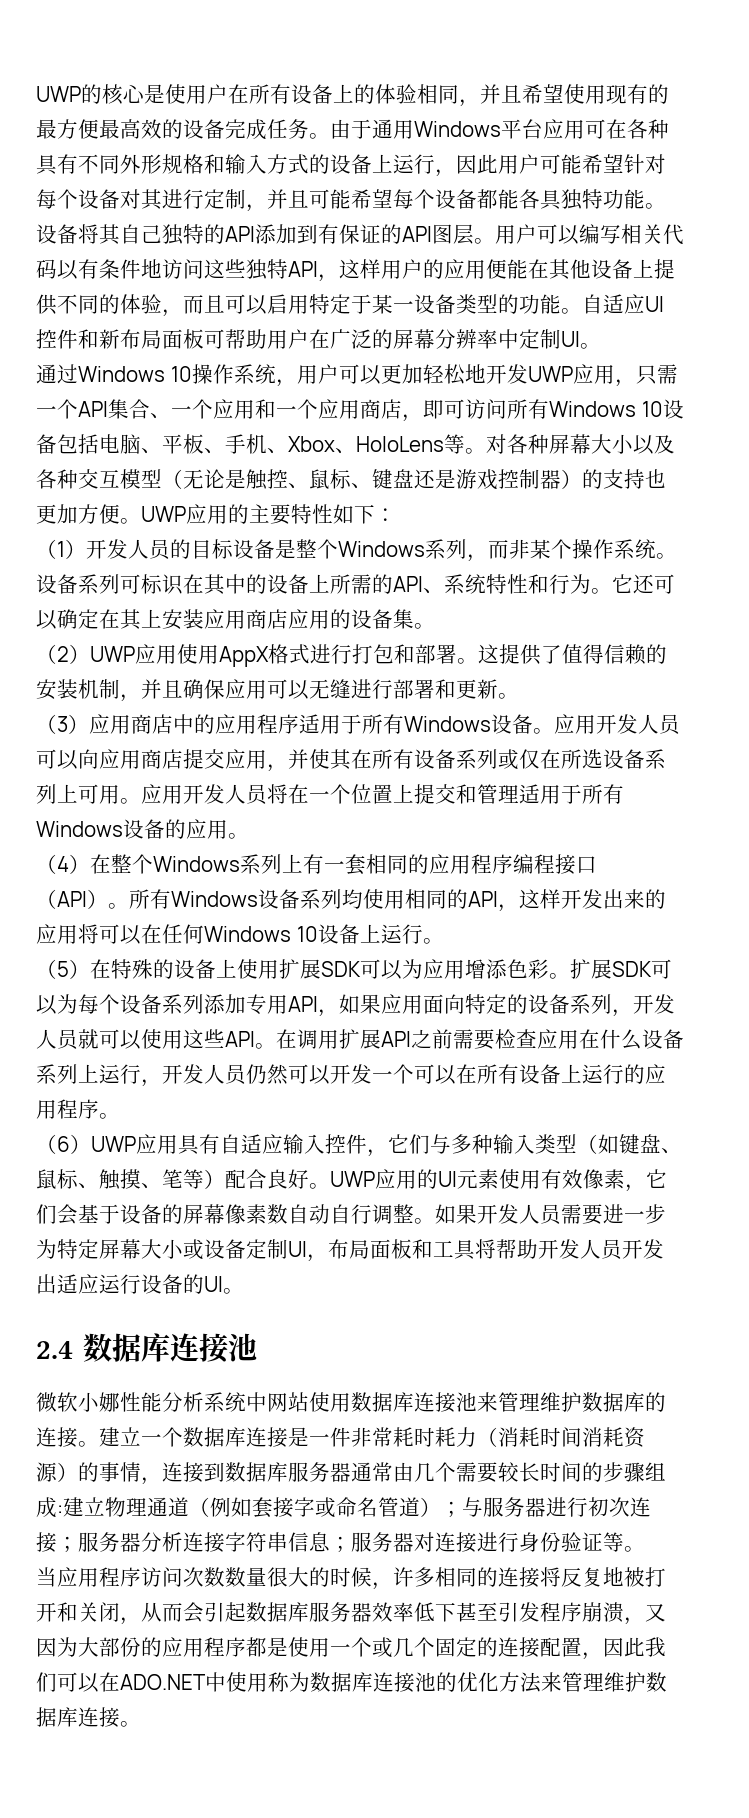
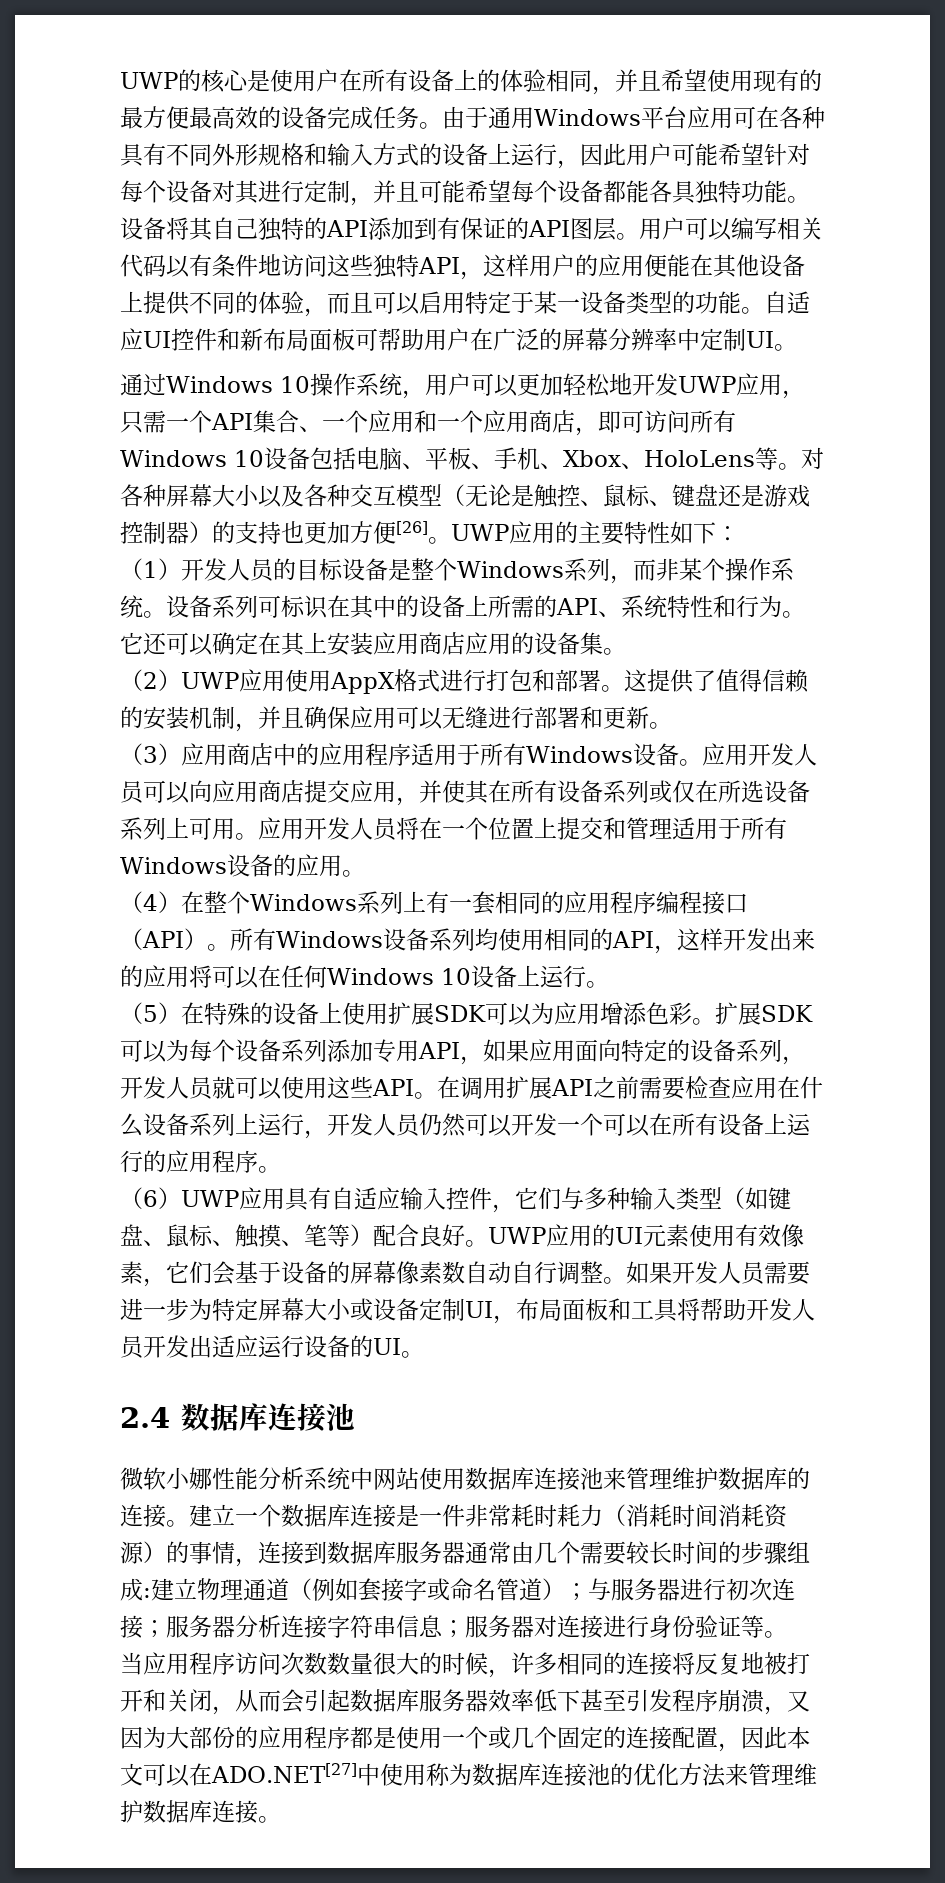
- 对各种屏幕大小以及各种交互模型（无论是触控、鼠标、键盘还是游戏控制器）的支持也更加方便。
+ 对各种屏幕大小以及各种交互模型（无论是触控、鼠标、键盘还是游戏控制器）的支持也更加方便[26]。
- 当应用程序访问次数数量很大的时候，许多相同的连接将反复地被打开和关闭，从而会引起数据库服务器效率低下甚至引发程序崩溃，又因为大部份的应用程序都是使用一个或几个固定的连接配置，因此我们可以在ADO.NET中使用称为数据库连接池的优化方法来管理维护数据库连接。
+ 当应用程序访问次数数量很大的时候，许多相同的连接将反复地被打开和关闭，从而会引起数据库服务器效率低下甚至引发程序崩溃，又因为大部份的应用程序都是使用一个或几个固定的连接配置，因此本文可以在ADO.NET[27]中使用称为数据库连接池的优化方法来管理维护数据库连接。

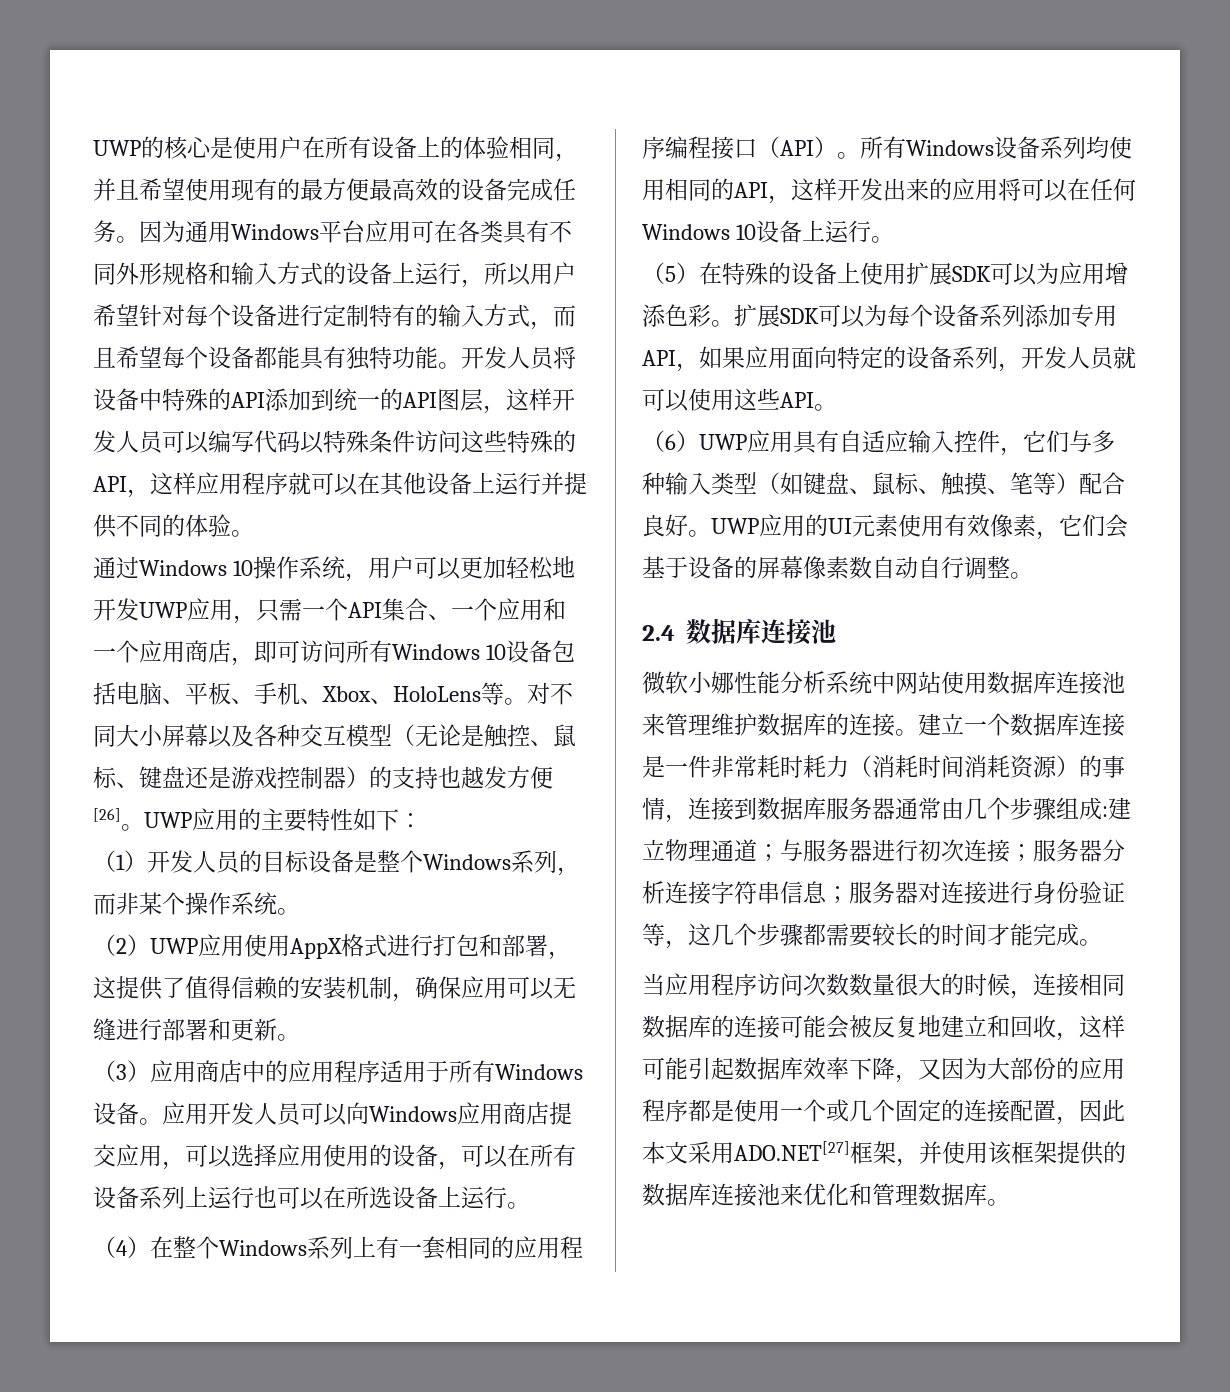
- 由于通用Windows平台应用可在各种具有不同外形规格和输入方式的设备上运行，因此用户可能希望针对每个设备对其进行定制，并且可能希望每个设备都能各具独特功能。
+ 因为通用Windows平台应用可在各类具有不同外形规格和输入方式的设备上运行，所以用户希望针对每个设备进行定制特有的输入方式，而且希望每个设备都能具有独特功能。
- 设备将其自己独特的API添加到有保证的API图层。用户可以编写相关代码以有条件地访问这些独特API，这样用户的应用便能在其他设备上提供不同的体验，而且可以启用特定于某一设备类型的功能。自适应UI控件和新布局面板可帮助用户在广泛的屏幕分辨率中定制UI。
+ 开发人员将设备中特殊的API添加到统一的API图层，这样开发人员可以编写代码以特殊条件访问这些特殊的API，这样应用程序就可以在其他设备上运行并提供不同的体验。
- 对各种屏幕大小以及各种交互模型（无论是触控、鼠标、键盘还是游戏控制器）的支持也更加方便[26]。
+ 对不同大小屏幕以及各种交互模型（无论是触控、鼠标、键盘还是游戏控制器）的支持也越发方便[26]。
- 设备系列可标识在其中的设备上所需的API、系统特性和行为。它还可以确定在其上安装应用商店应用的设备集。
- （2）UWP应用使用AppX格式进行打包和部署。这提供了值得信赖的安装机制，并且确保应用可以无缝进行部署和更新。
+ （2）UWP应用使用AppX格式进行打包和部署，这提供了值得信赖的安装机制，确保应用可以无缝进行部署和更新。
- 应用开发人员可以向应用商店提交应用，并使其在所有设备系列或仅在所选设备系列上可用。应用开发人员将在一个位置上提交和管理适用于所有Windows设备的应用。
+ 应用开发人员可以向Windows应用商店提交应用，可以选择应用使用的设备，可以在所有设备系列上运行也可以在所选设备上运行。
- 在调用扩展API之前需要检查应用在什么设备系列上运行，开发人员仍然可以开发一个可以在所有设备上运行的应用程序。
- 如果开发人员需要进一步为特定屏幕大小或设备定制UI，布局面板和工具将帮助开发人员开发出适应运行设备的UI。
- 建立一个数据库连接是一件非常耗时耗力（消耗时间消耗资源）的事情，连接到数据库服务器通常由几个需要较长时间的步骤组成:建立物理通道（例如套接字或命名管道）；与服务器进行初次连接；服务器分析连接字符串信息；服务器对连接进行身份验证等。
+ 建立一个数据库连接是一件非常耗时耗力（消耗时间消耗资源）的事情，连接到数据库服务器通常由几个步骤组成:建立物理通道；与服务器进行初次连接；服务器分析连接字符串信息；服务器对连接进行身份验证等，这几个步骤都需要较长的时间才能完成。
- 当应用程序访问次数数量很大的时候，许多相同的连接将反复地被打开和关闭，从而会引起数据库服务器效率低下甚至引发程序崩溃，又因为大部份的应用程序都是使用一个或几个固定的连接配置，因此本文可以在ADO.NET[27]中使用称为数据库连接池的优化方法来管理维护数据库连接。
+ 当应用程序访问次数数量很大的时候，连接相同数据库的连接可能会被反复地建立和回收，这样可能引起数据库效率下降，又因为大部份的应用程序都是使用一个或几个固定的连接配置，因此本文采用ADO.NET[27]框架，并使用该框架提供的数据库连接池来优化和管理数据库。

